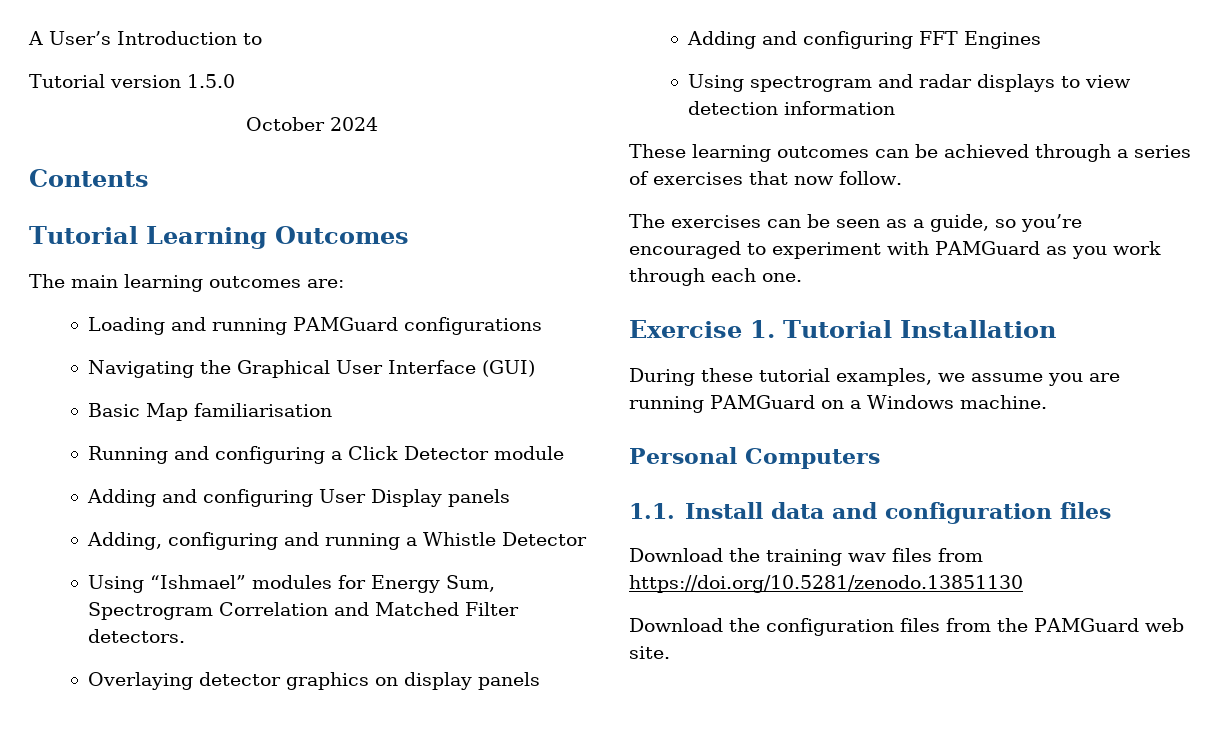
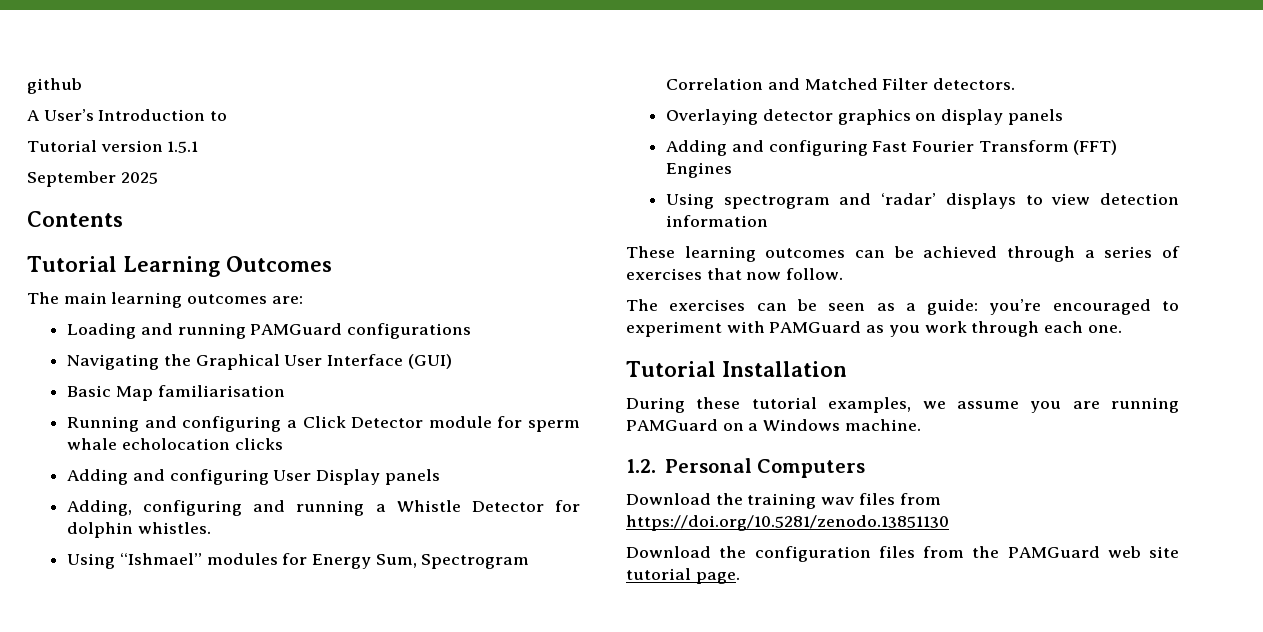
+ github
- Tutorial version 1.5.0
- October 2024
+ Tutorial version 1.5.1
+ September 2025
- Running and configuring a Click Detector module
+ Running and configuring a Click Detector module for sperm whale echolocation clicks
- Adding, configuring and running a Whistle Detector
+ Adding, configuring and running a Whistle Detector for dolphin whistles.
- Adding and configuring FFT Engines
+ Adding and configuring Fast Fourier Transform (FFT) Engines
- Using spectrogram and radar displays to view detection information
+ Using spectrogram and ‘radar’ displays to view detection information
- The exercises can be seen as a guide, so you’re encouraged to experiment with PAMGuard as you work through each one.
+ The exercises can be seen as a guide: you’re encouraged to experiment with PAMGuard as you work through each one.
- Exercise 1. Tutorial Installation
+ Tutorial Installation
- Personal Computers
+ 1.2. Personal Computers
- 1.1. Install data and configuration files
- Download the configuration files from the PAMGuard web site.
+ Download the configuration files from the PAMGuard web site tutorial page.

